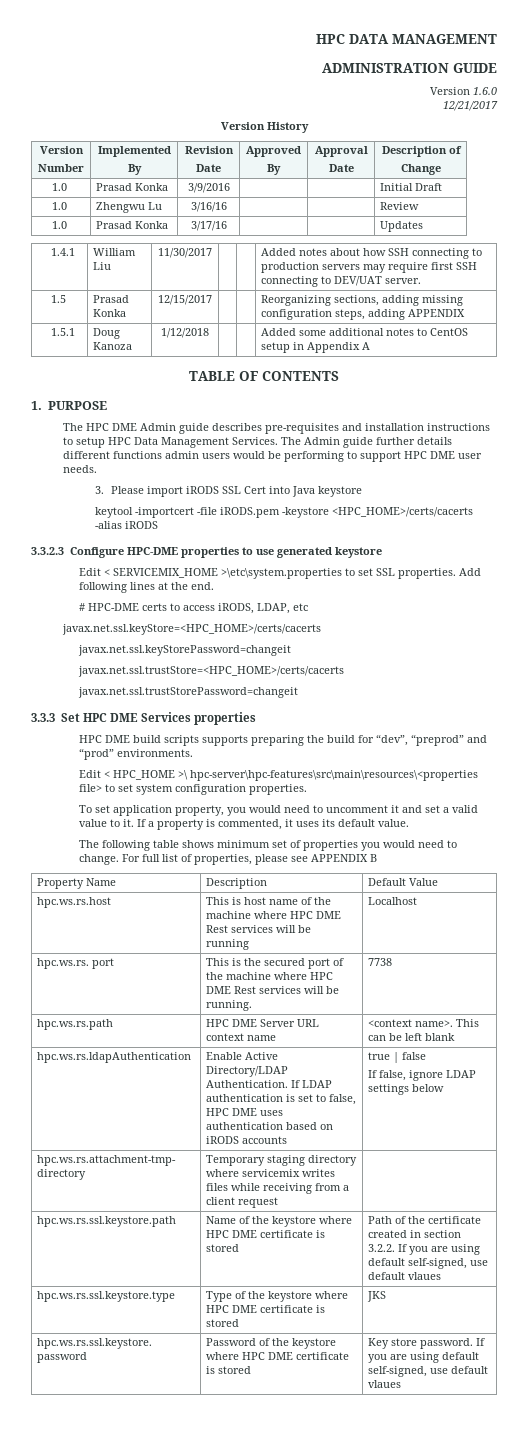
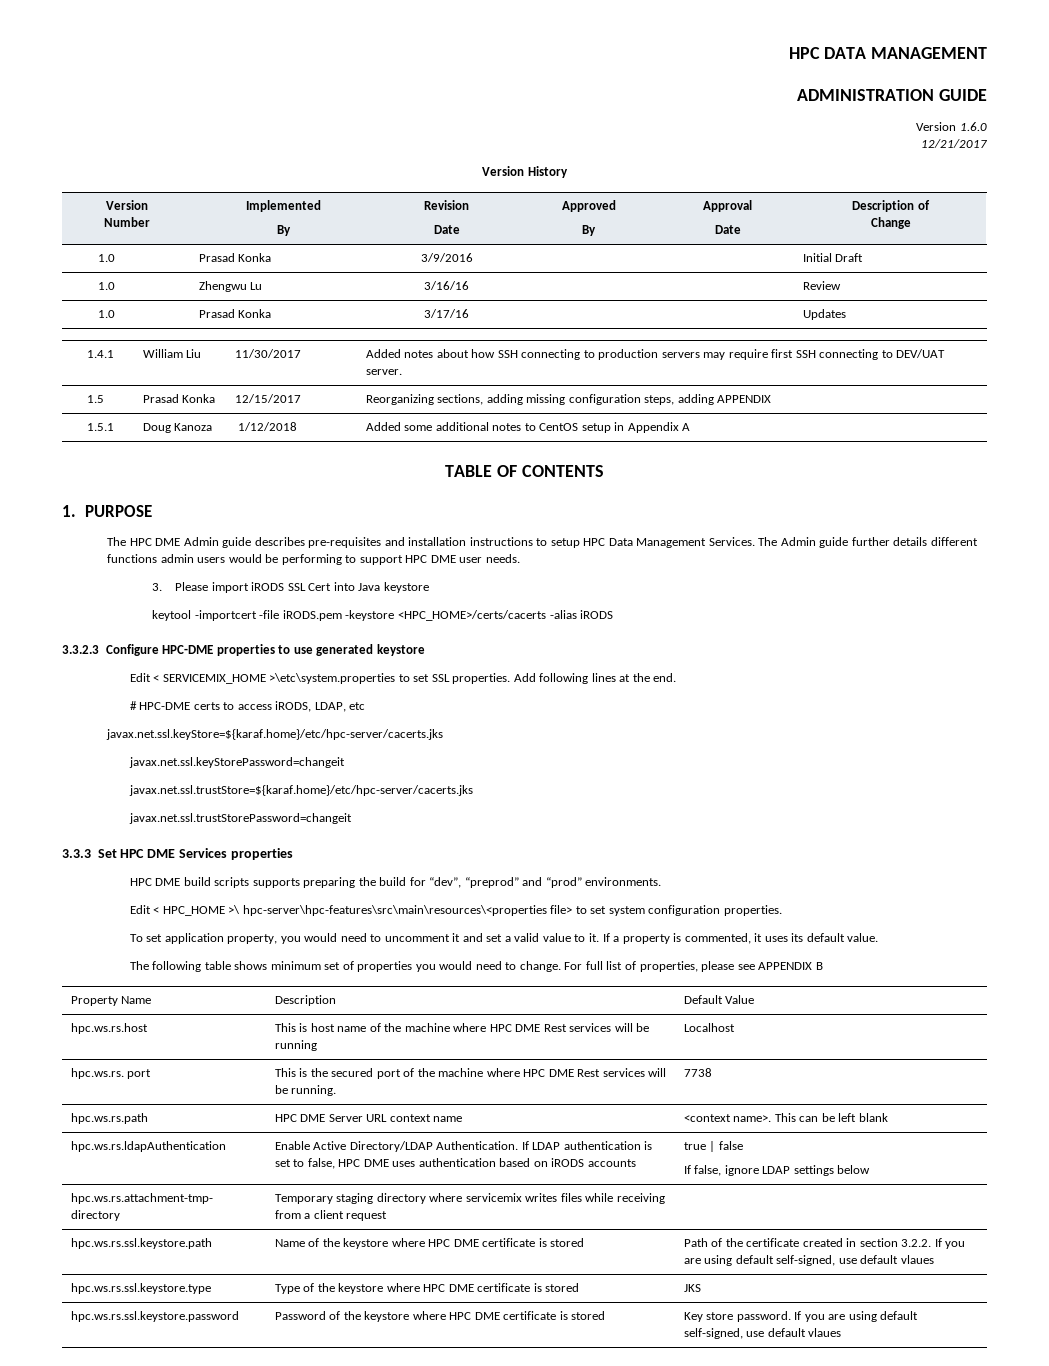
- javax.net.ssl.keyStore=<HPC_HOME>/certs/cacerts
+ javax.net.ssl.keyStore=${karaf.home}/etc/hpc-server/cacerts.jks
- javax.net.ssl.trustStore=<HPC_HOME>/certs/cacerts
+ javax.net.ssl.trustStore=${karaf.home}/etc/hpc-server/cacerts.jks

